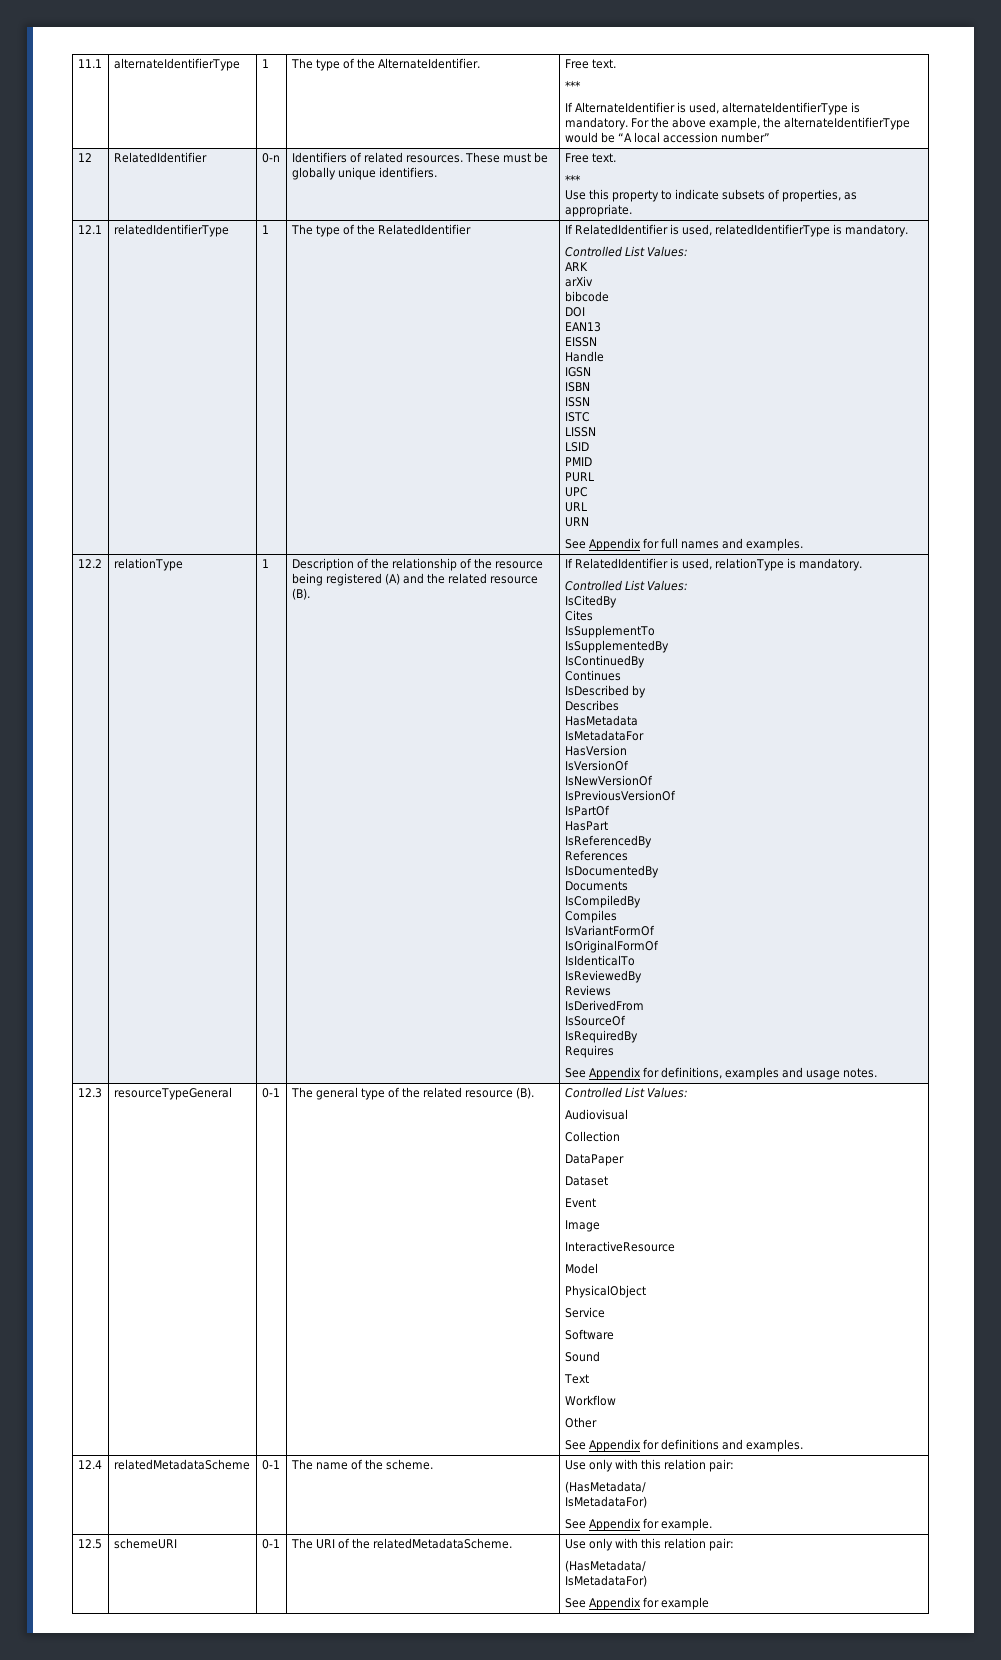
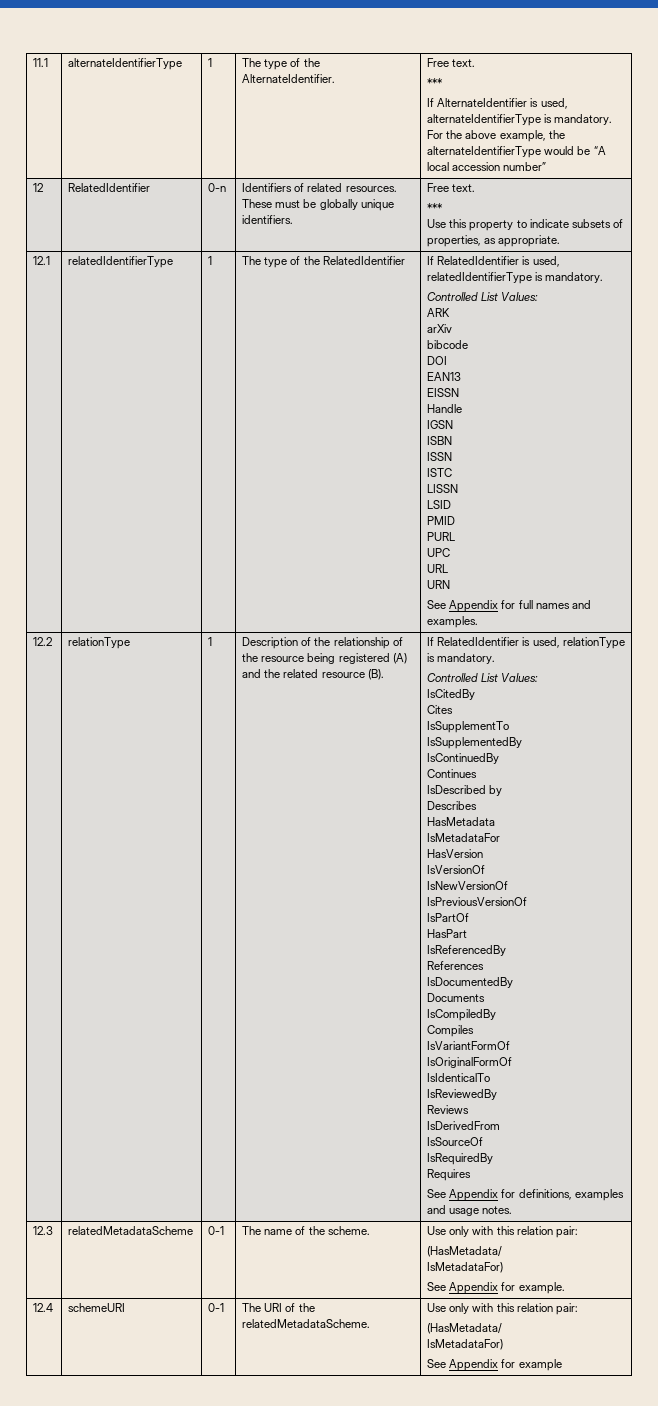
- 12.3 | resourceTypeGeneral | 0-1 | The general type of the related resource (B). | Controlled List Values:
- Audiovisual
- Collection
- DataPaper
- Dataset
- Event
- Image
- InteractiveResource
- Model
- PhysicalObject
- Service
- Software
- Sound
- Text
- Workflow
- Other
- See Appendix for definitions and examples.
- 12.4 | relatedMetadataScheme | 0-1 | The name of the scheme. | Use only with this relation pair:
+ 12.3 | relatedMetadataScheme | 0-1 | The name of the scheme. | Use only with this relation pair:
- 12.5 | schemeURI | 0-1 | The URI of the relatedMetadataScheme. | Use only with this relation pair:
+ 12.4 | schemeURI | 0-1 | The URI of the relatedMetadataScheme. | Use only with this relation pair:

